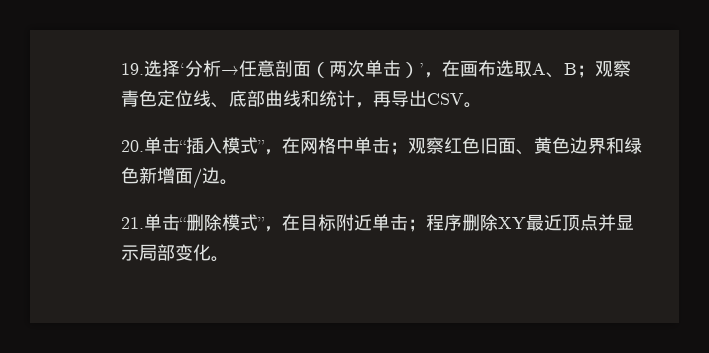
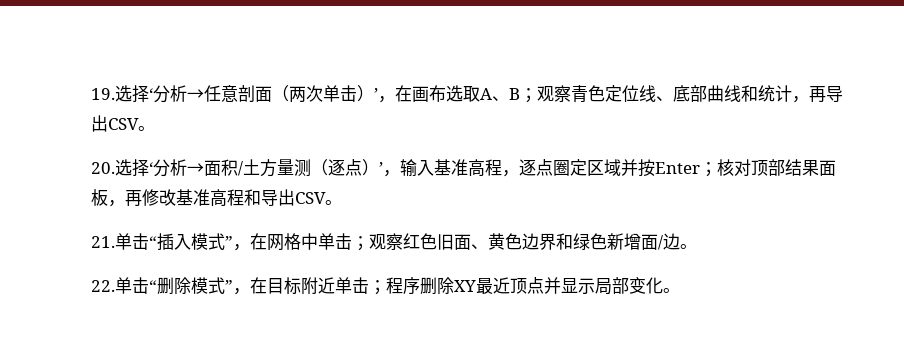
- 20.单击“插入模式”，在网格中单击；观察红色旧面、黄色边界和绿色新增面/边。
+ 20.选择‘分析→面积/土方量测（逐点）’，输入基准高程，逐点圈定区域并按Enter；核对顶部结果面板，再修改基准高程和导出CSV。
+ 21.单击“插入模式”，在网格中单击；观察红色旧面、黄色边界和绿色新增面/边。
- 21.单击“删除模式”，在目标附近单击；程序删除XY最近顶点并显示局部变化。
+ 22.单击“删除模式”，在目标附近单击；程序删除XY最近顶点并显示局部变化。

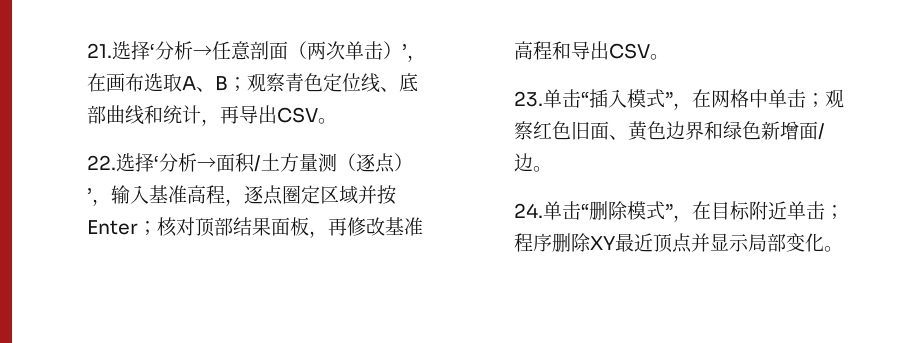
- 19.选择‘分析→任意剖面（两次单击）’，在画布选取A、B；观察青色定位线、底部曲线和统计，再导出CSV。
+ 21.选择‘分析→任意剖面（两次单击）’，在画布选取A、B；观察青色定位线、底部曲线和统计，再导出CSV。
- 20.选择‘分析→面积/土方量测（逐点）’，输入基准高程，逐点圈定区域并按Enter；核对顶部结果面板，再修改基准高程和导出CSV。
+ 22.选择‘分析→面积/土方量测（逐点）’，输入基准高程，逐点圈定区域并按Enter；核对顶部结果面板，再修改基准高程和导出CSV。
- 21.单击“插入模式”，在网格中单击；观察红色旧面、黄色边界和绿色新增面/边。
+ 23.单击“插入模式”，在网格中单击；观察红色旧面、黄色边界和绿色新增面/边。
- 22.单击“删除模式”，在目标附近单击；程序删除XY最近顶点并显示局部变化。
+ 24.单击“删除模式”，在目标附近单击；程序删除XY最近顶点并显示局部变化。

